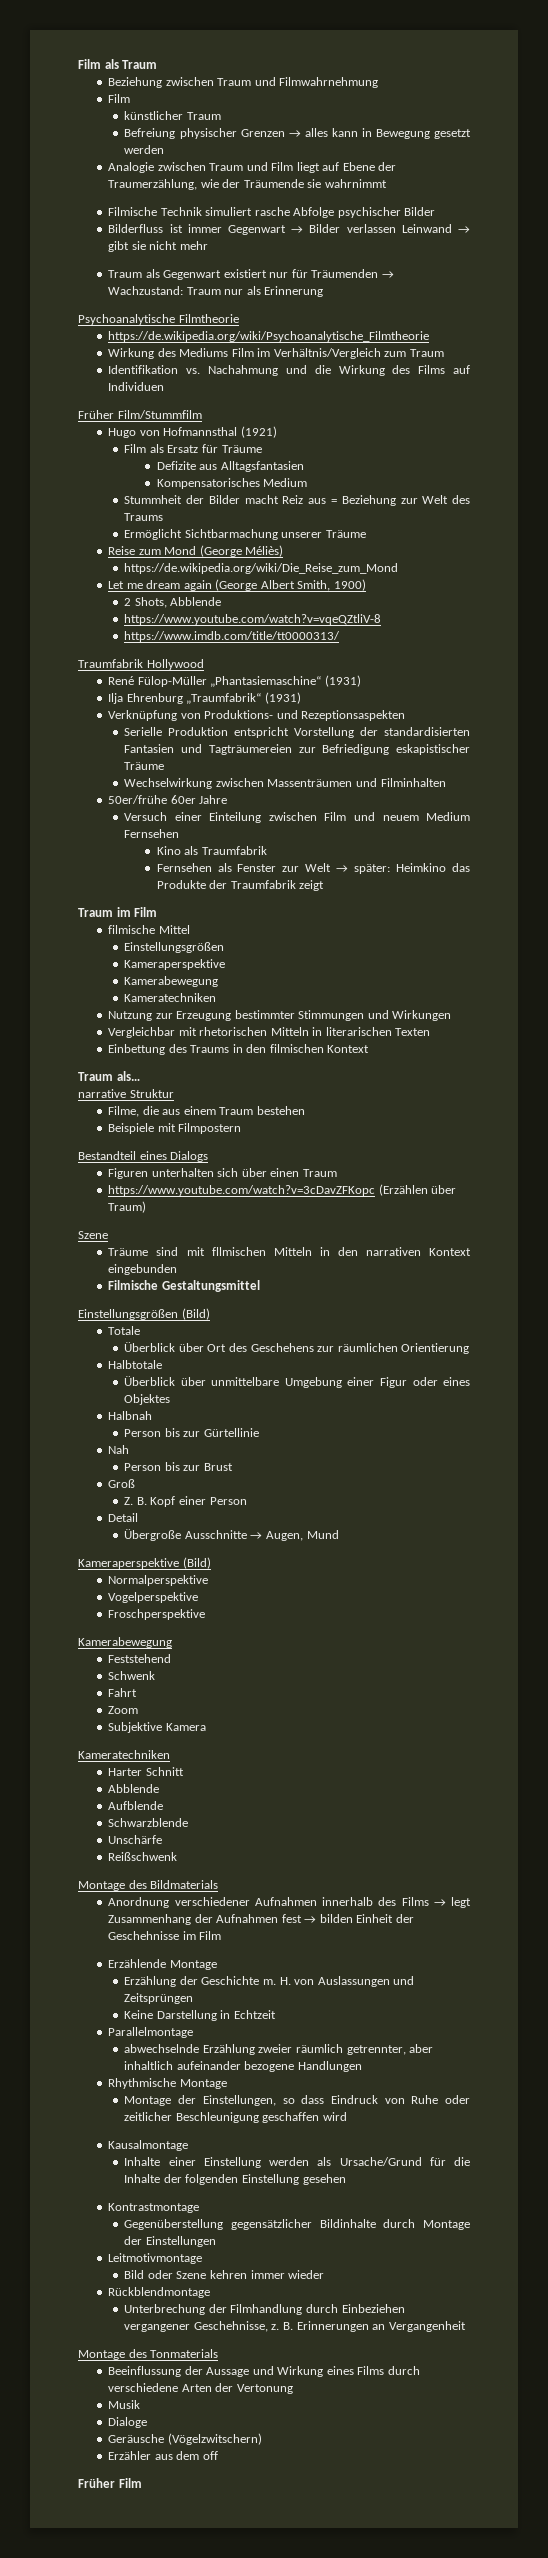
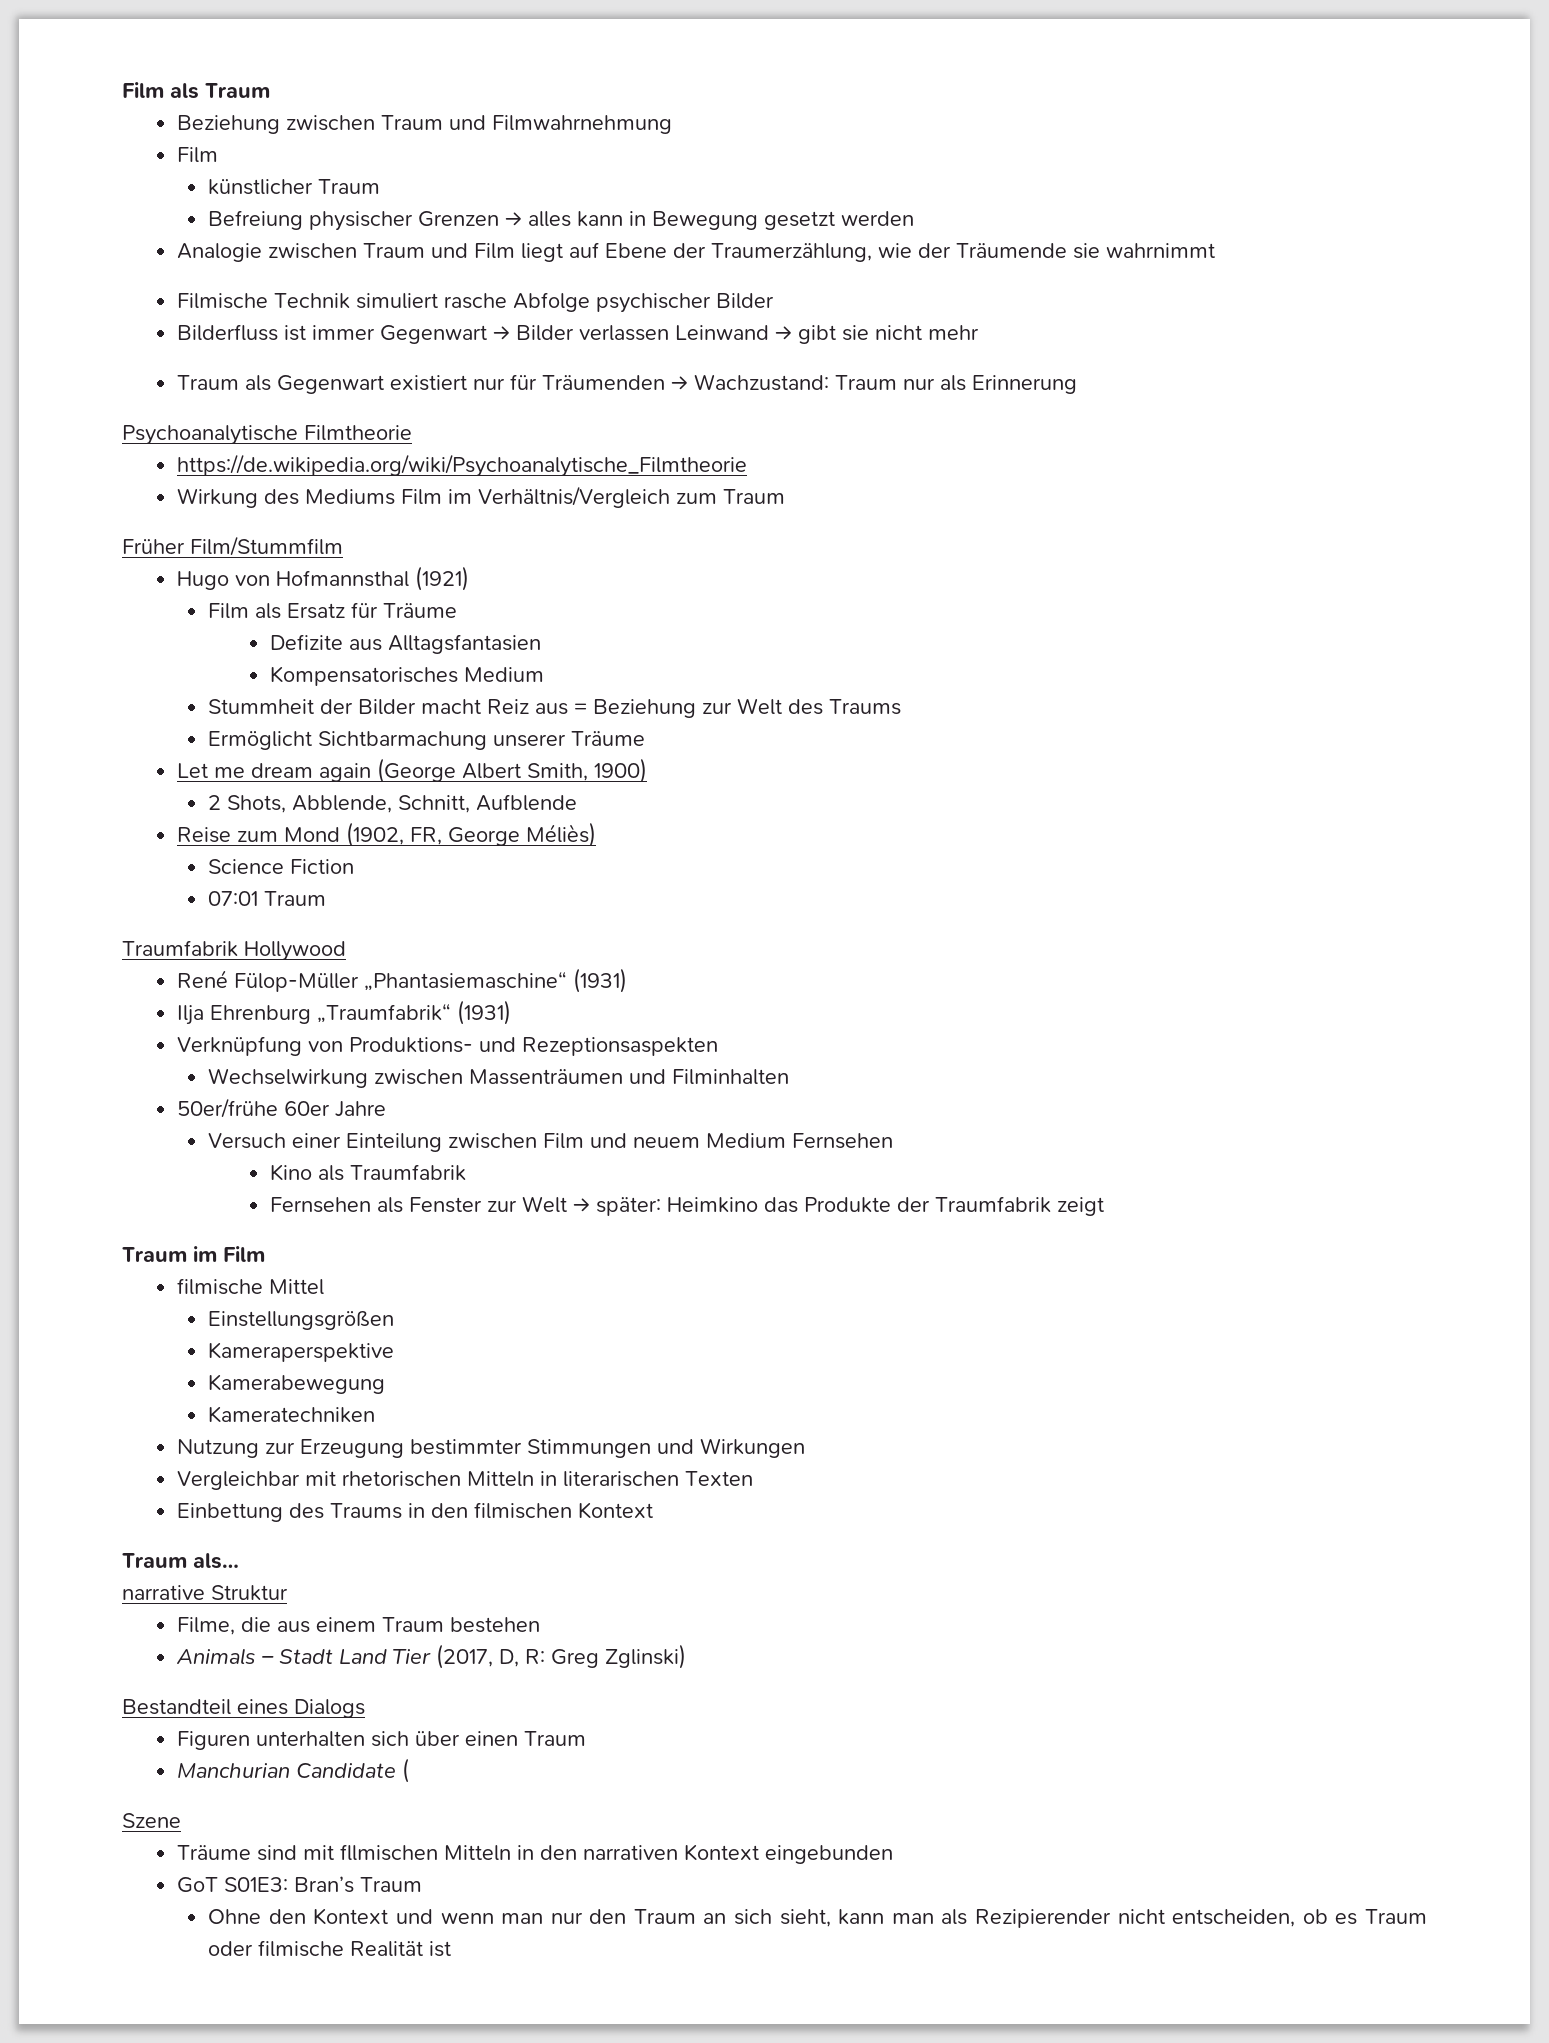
- Identifikation vs. Nachahmung und die Wirkung des Films auf Individuen
- Reise zum Mond (George Méliès)
- https://de.wikipedia.org/wiki/Die_Reise_zum_Mond
- 2 Shots, Abblende
- https://www.youtube.com/watch?v=vqeQZtliV-8
- https://www.imdb.com/title/tt0000313/
+ 2 Shots, Abblende, Schnitt, Aufblende
+ Reise zum Mond (1902, FR, George Méliès)
+ Science Fiction
+ 07:01 Traum
- Serielle Produktion entspricht Vorstellung der standardisierten Fantasien und Tagträumereien zur Befriedigung eskapistischer Träume
- Beispiele mit Filmpostern
+ Animals – Stadt Land Tier (2017, D, R: Greg Zglinski)
- https://www.youtube.com/watch?v=3cDavZFKopc (Erzählen über Traum)
+ Manchurian Candidate (
- Filmische Gestaltungsmittel
- Einstellungsgrößen (Bild)
- Totale
- Überblick über Ort des Geschehens zur räumlichen Orientierung
- Halbtotale
- Überblick über unmittelbare Umgebung einer Figur oder eines Objektes
- Halbnah
- Person bis zur Gürtellinie
- Nah
- Person bis zur Brust
- Groß
- Z. B. Kopf einer Person
- Detail
- Übergroße Ausschnitte → Augen, Mund
- Kameraperspektive (Bild)
- Normalperspektive
- Vogelperspektive
- Froschperspektive
- Kamerabewegung
- Feststehend
- Schwenk
- Fahrt
- Zoom
- Subjektive Kamera
- Kameratechniken
- Harter Schnitt
- Abblende
- Aufblende
- Schwarzblende
- Unschärfe
- Reißschwenk
- Montage des Bildmaterials
- Anordnung verschiedener Aufnahmen innerhalb des Films → legt Zusammenhang der Aufnahmen fest → bilden Einheit der Geschehnisse im Film
- Erzählende Montage
- Erzählung der Geschichte m. H. von Auslassungen und Zeitsprüngen
- Keine Darstellung in Echtzeit
- Parallelmontage
- abwechselnde Erzählung zweier räumlich getrennter, aber inhaltlich aufeinander bezogene Handlungen
- Rhythmische Montage
- Montage der Einstellungen, so dass Eindruck von Ruhe oder zeitlicher Beschleunigung geschaffen wird
- Kausalmontage
- Inhalte einer Einstellung werden als Ursache/Grund für die Inhalte der folgenden Einstellung gesehen
- Kontrastmontage
- Gegenüberstellung gegensätzlicher Bildinhalte durch Montage der Einstellungen
- Leitmotivmontage
- Bild oder Szene kehren immer wieder
- Rückblendmontage
- Unterbrechung der Filmhandlung durch Einbeziehen vergangener Geschehnisse, z. B. Erinnerungen an Vergangenheit
- Montage des Tonmaterials
- Beeinflussung der Aussage und Wirkung eines Films durch verschiedene Arten der Vertonung
- Musik
- Dialoge
- Geräusche (Vögelzwitschern)
- Erzähler aus dem off
- Früher Film
+ GoT S01E3: Bran’s Traum
+ Ohne den Kontext und wenn man nur den Traum an sich sieht, kann man als Rezipierender nicht entscheiden, ob es Traum oder filmische Realität ist

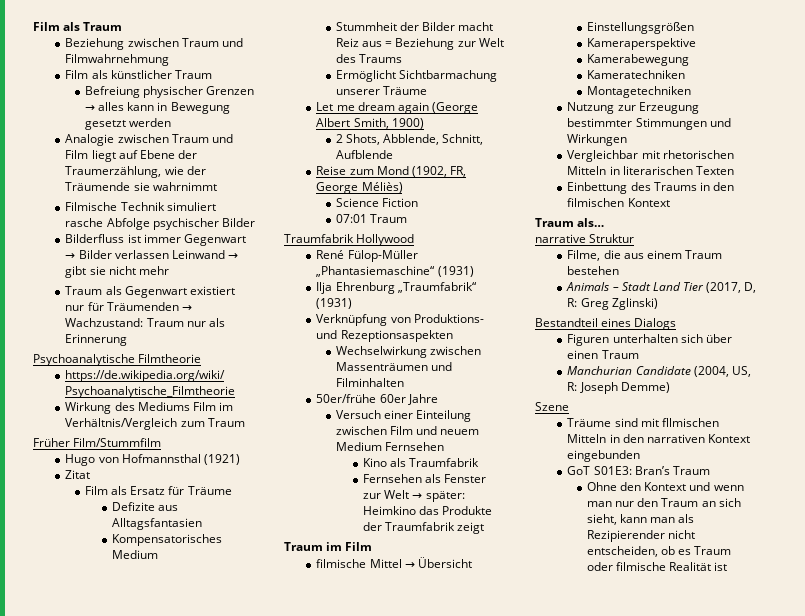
  Beziehung zwischen Traum und Filmwahrnehmung
- Film
- künstlicher Traum
+ Film als künstlicher Traum
+ Zitat
- filmische Mittel
+ filmische Mittel → Übersicht
+ Montagetechniken
- Manchurian Candidate (
+ Manchurian Candidate (2004, US, R: Joseph Demme)

